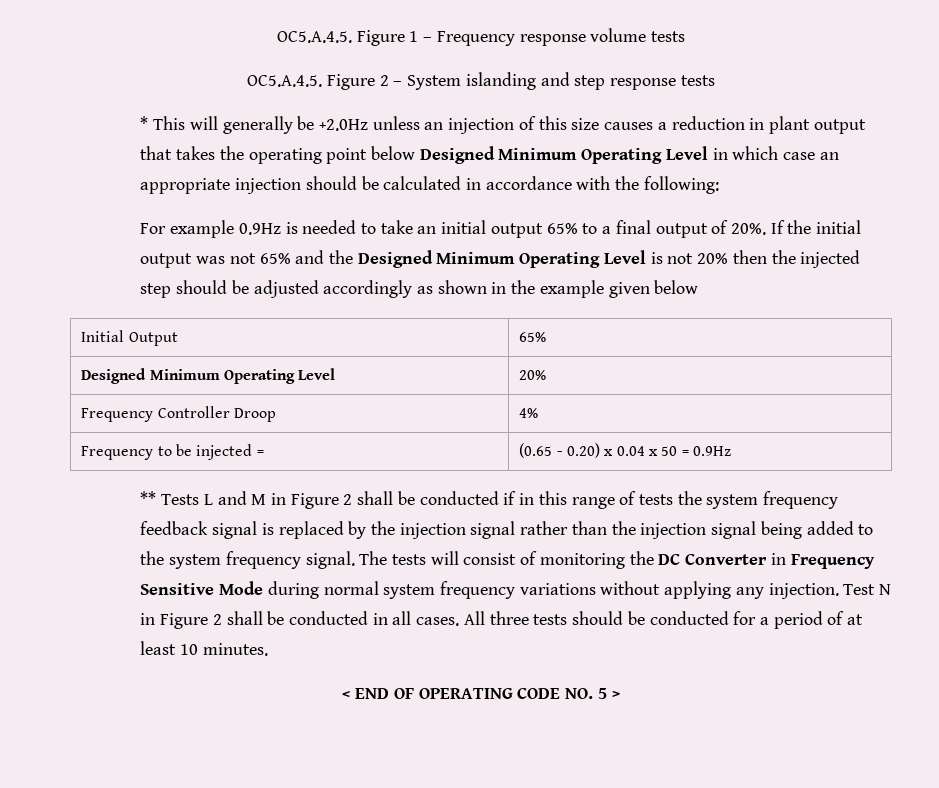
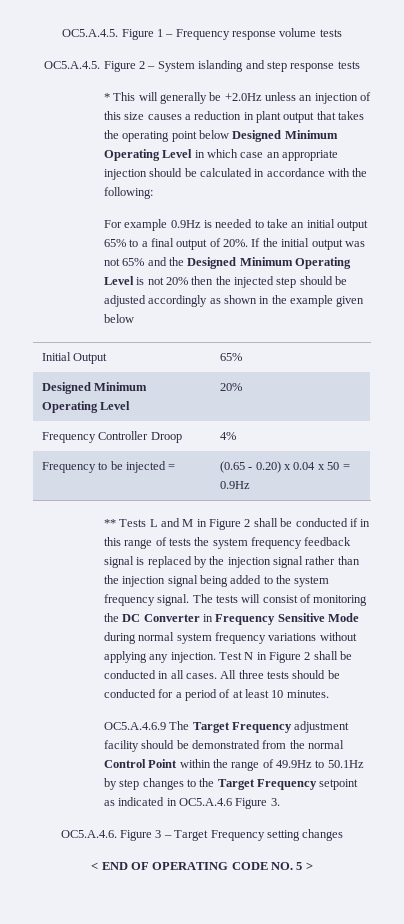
+ OC5.A.4.6.9 The Target Frequency adjustment facility should be demonstrated from the normal Control Point within the range of 49.9Hz to 50.1Hz by step changes to the Target Frequency setpoint as indicated in OC5.A.4.6 Figure 3.
+ OC5.A.4.6. Figure 3 – Target Frequency setting changes

